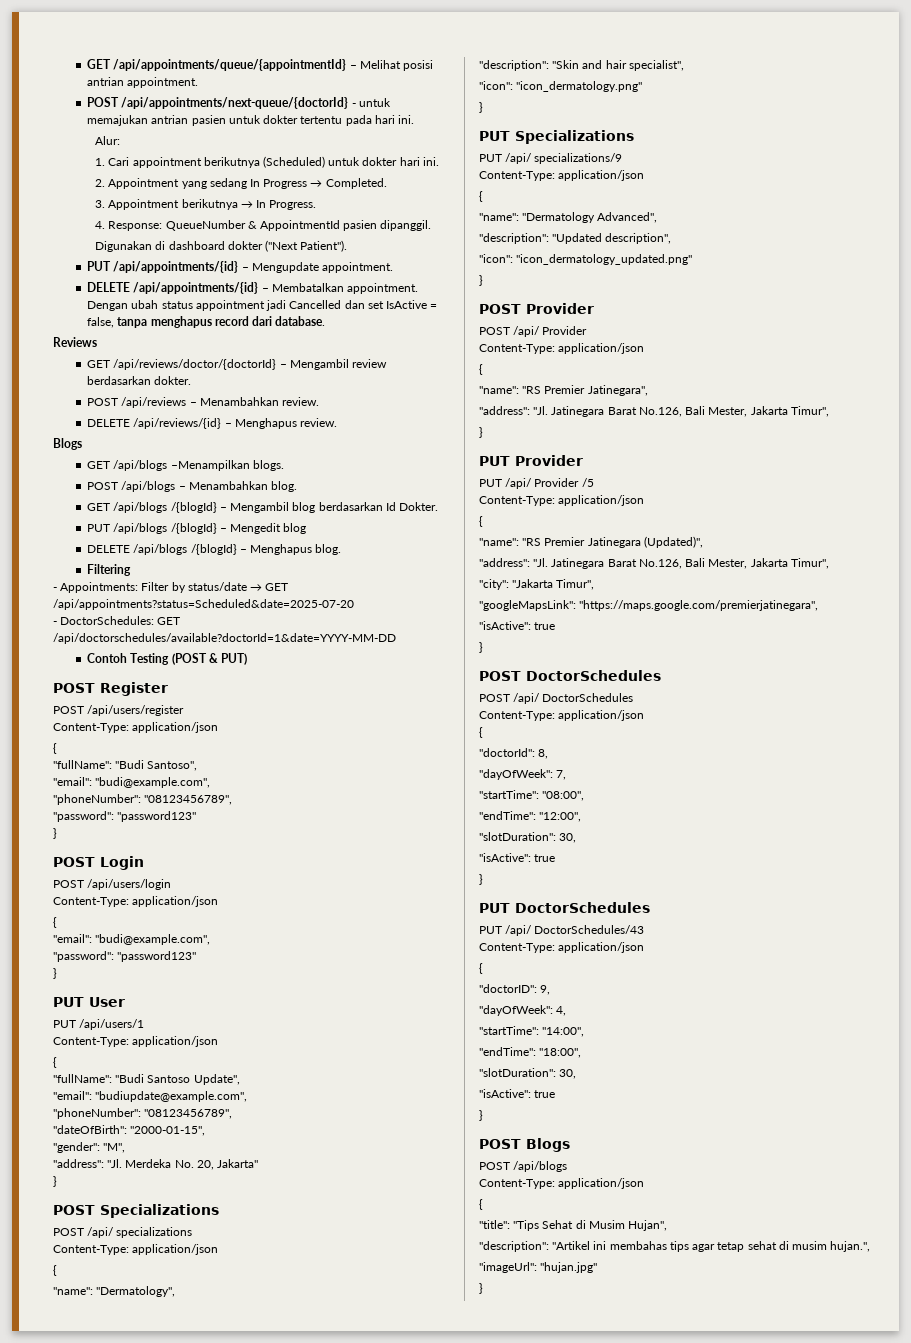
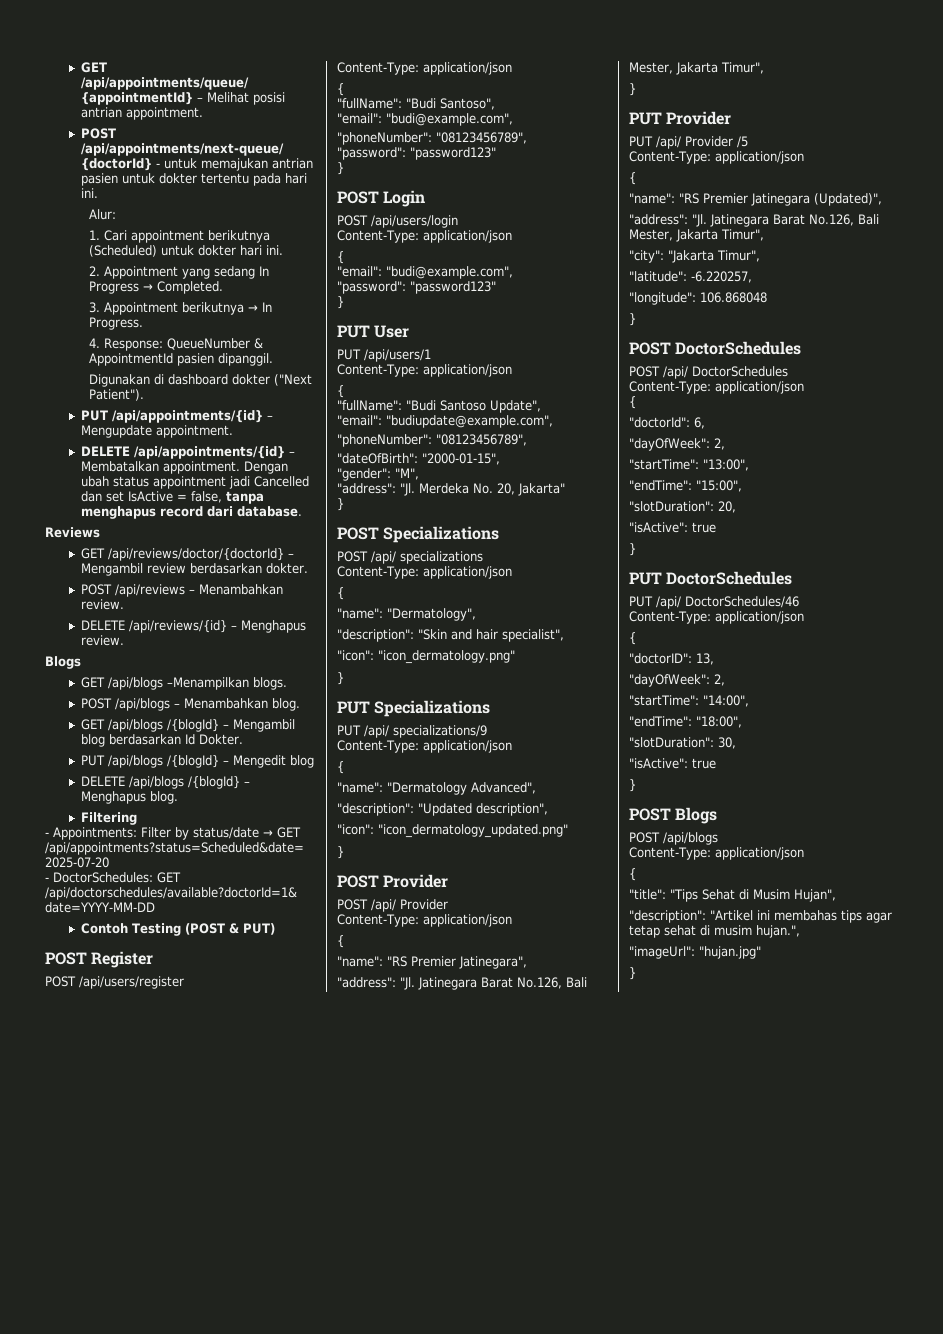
- "googleMapsLink": "https://maps.google.com/premierjatinegara",
- "isActive": true
+ "latitude": -6.220257,
+ "longitude": 106.868048
- "doctorId": 8,
- "dayOfWeek": 7,
- "startTime": "08:00",
- "endTime": "12:00",
- "slotDuration": 30,
+ "doctorId": 6,
+ "dayOfWeek": 2,
+ "startTime": "13:00",
+ "endTime": "15:00",
+ "slotDuration": 20,
- PUT /api/ DoctorSchedules/43
+ PUT /api/ DoctorSchedules/46
- "doctorID": 9,
- "dayOfWeek": 4,
+ "doctorID": 13,
+ "dayOfWeek": 2,

